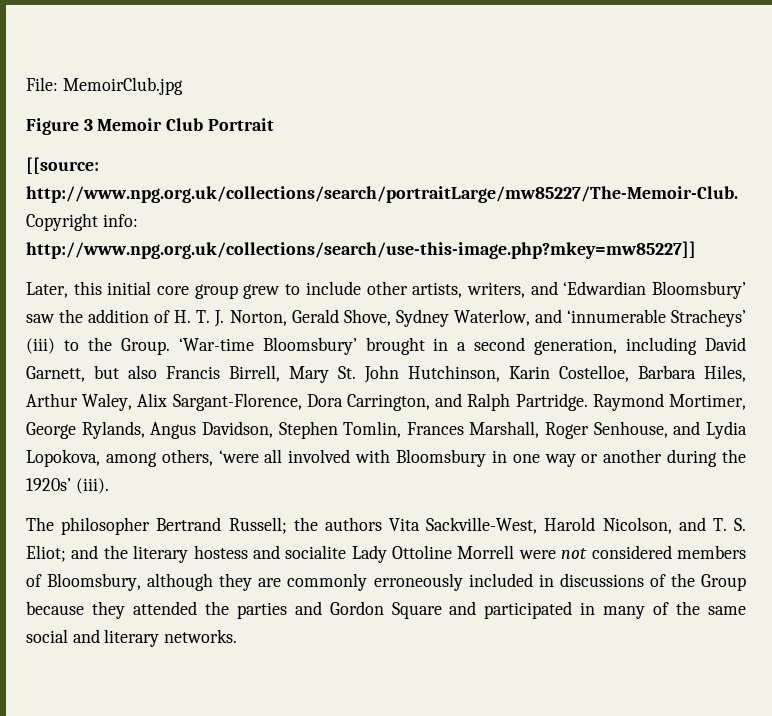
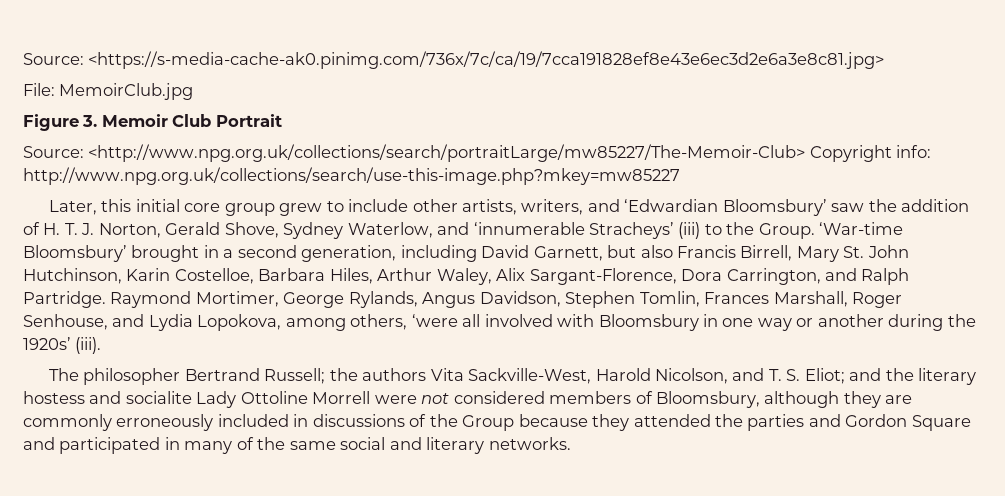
+ Source: <https://s-media-cache-ak0.pinimg.com/736x/7c/ca/19/7cca191828ef8e43e6ec3d2e6a3e8c81.jpg>
- Figure 3 Memoir Club Portrait
+ Figure 3. Memoir Club Portrait
- [[source: http://www.npg.org.uk/collections/search/portraitLarge/mw85227/The-Memoir-Club. Copyright info: http://www.npg.org.uk/collections/search/use-this-image.php?mkey=mw85227]]
+ Source: <http://www.npg.org.uk/collections/search/portraitLarge/mw85227/The-Memoir-Club> Copyright info: http://www.npg.org.uk/collections/search/use-this-image.php?mkey=mw85227

